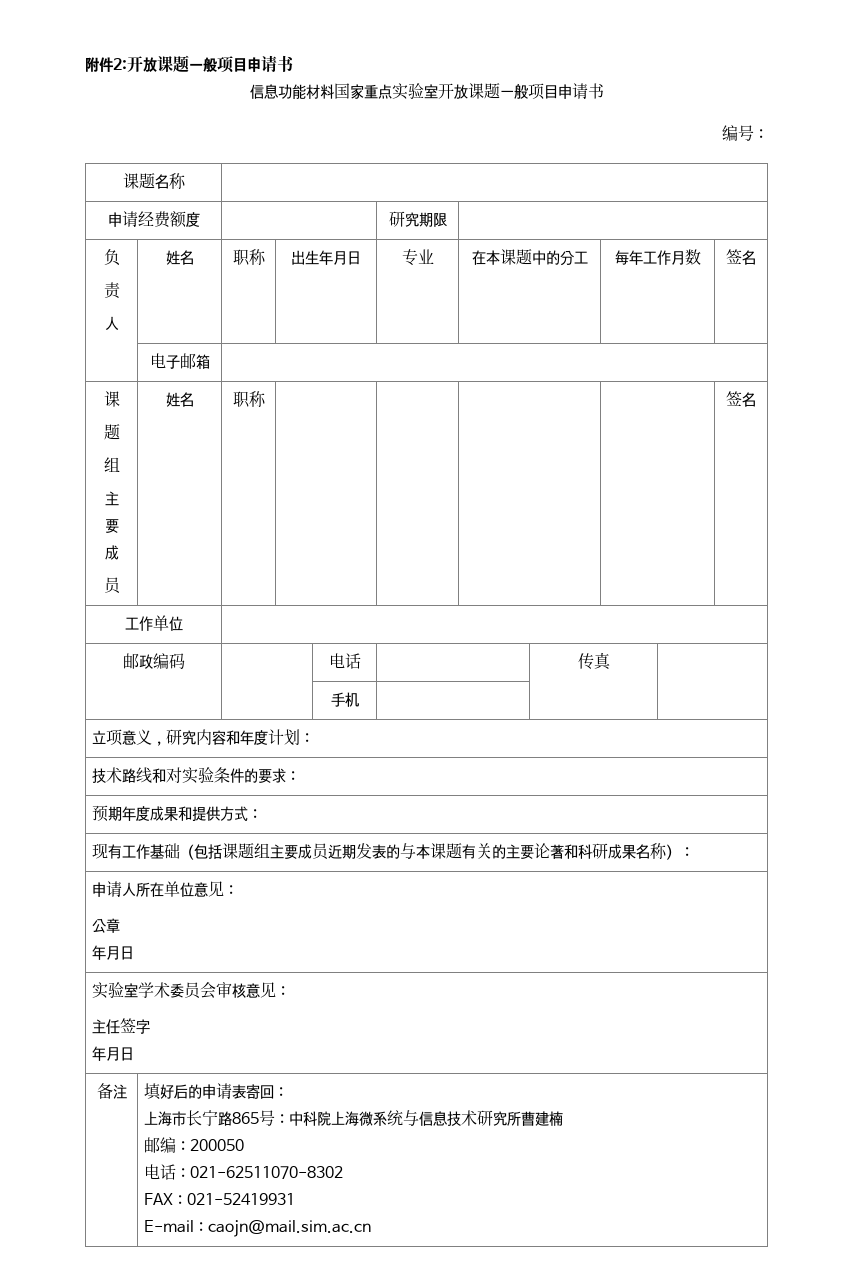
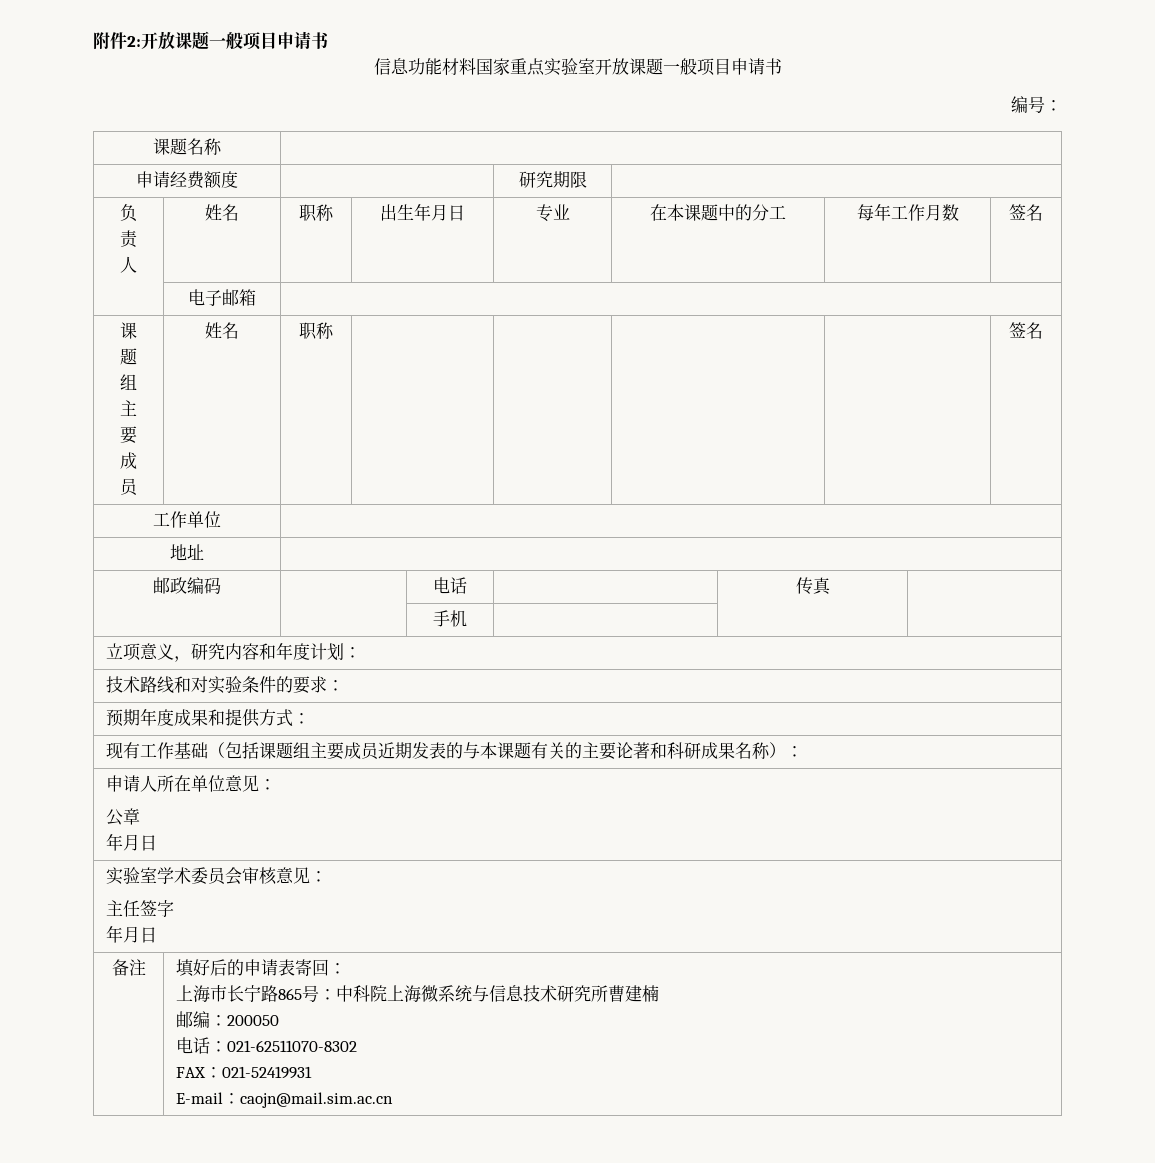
+ 地址 |

